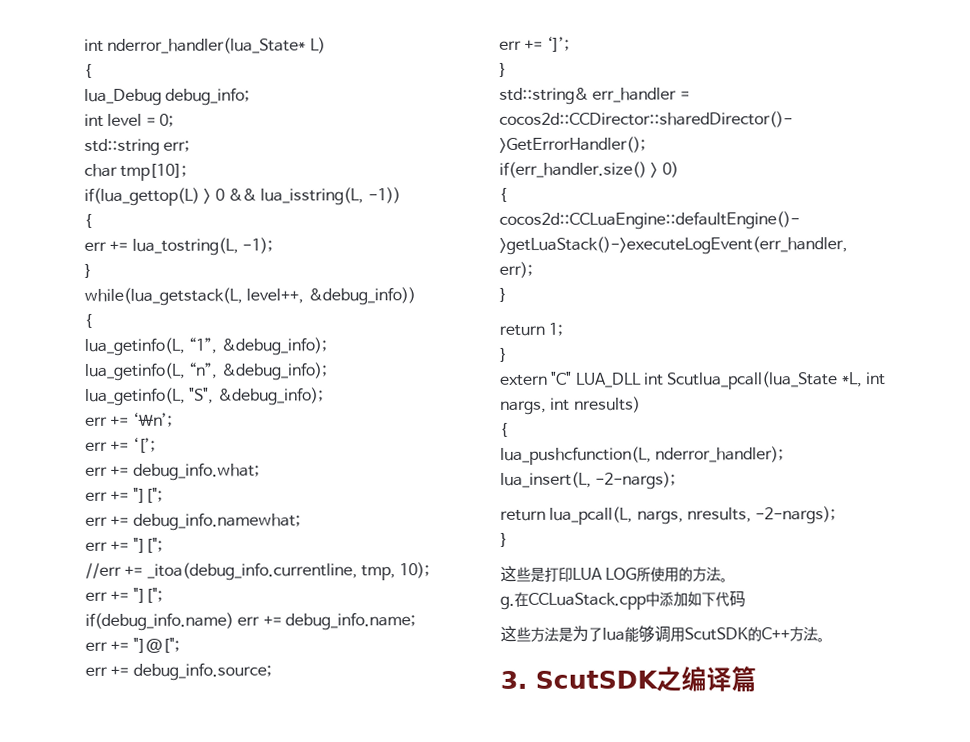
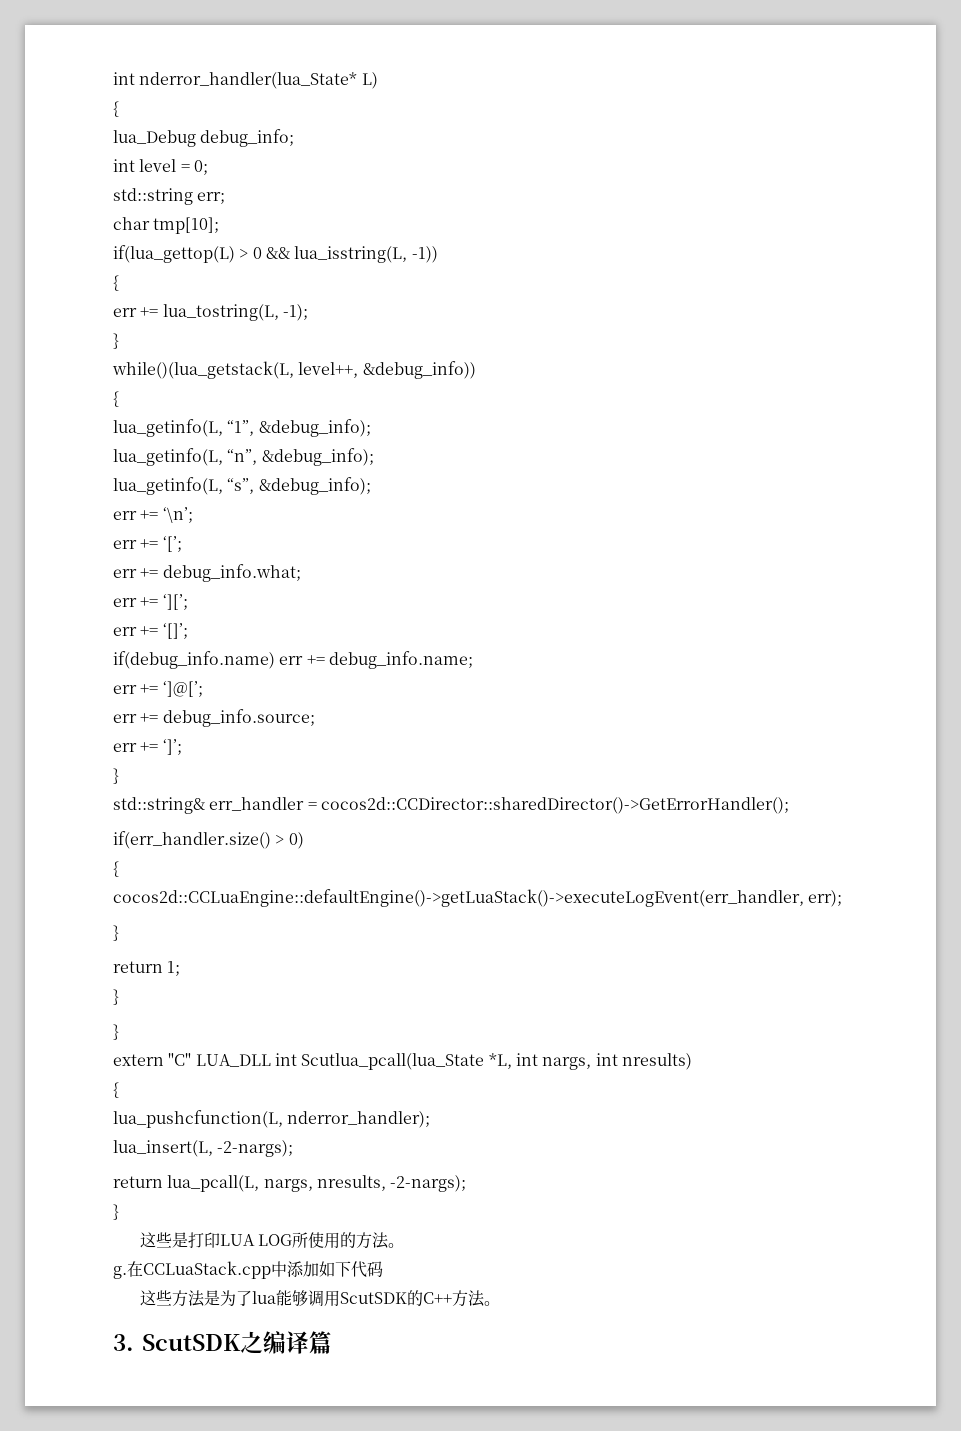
- while(lua_getstack(L, level++, &debug_info))
+ while()(lua_getstack(L, level++, &debug_info))
- lua_getinfo(L, "S", &debug_info);
+ lua_getinfo(L, “s”, &debug_info);
  err += debug_info.what;
- err += "][";
- err += debug_info.namewhat;
- err += "][";
- //err += _itoa(debug_info.currentline, tmp, 10);
- err += "][";
+ err += ‘][’;
+ err += ‘[]’;
- err += "]@[";
+ err += ‘]@[’;
  return 1;
+ }

